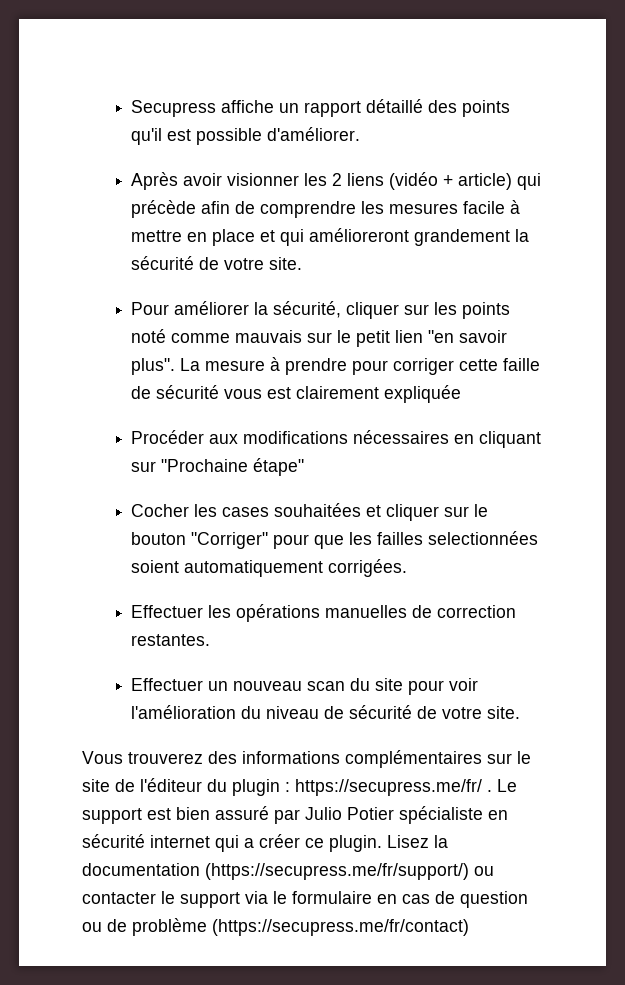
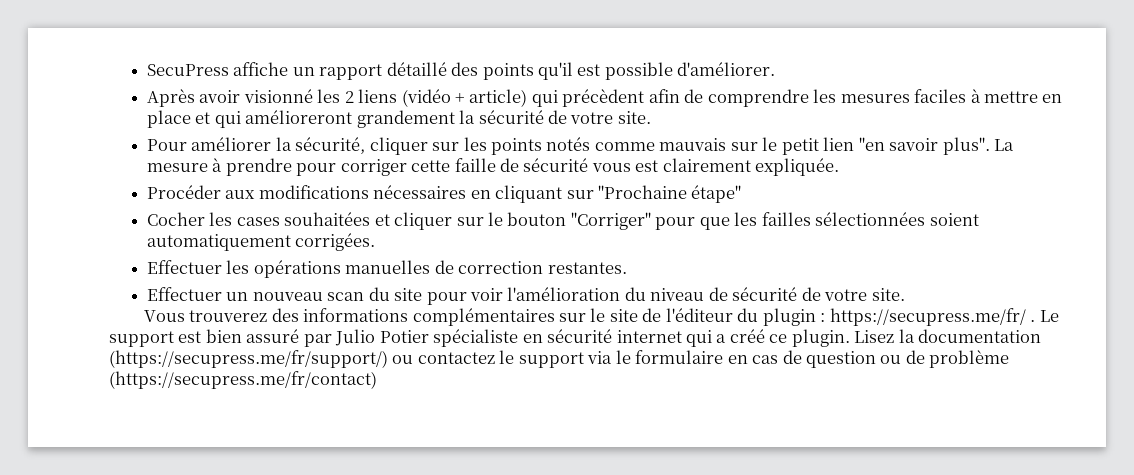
- Secupress affiche un rapport détaillé des points qu'il est possible d'améliorer.
+ SecuPress affiche un rapport détaillé des points qu'il est possible d'améliorer.
- Après avoir visionner les 2 liens (vidéo + article) qui précède afin de comprendre les mesures facile à mettre en place et qui amélioreront grandement la sécurité de votre site.
+ Après avoir visionné les 2 liens (vidéo + article) qui précèdent afin de comprendre les mesures faciles à mettre en place et qui amélioreront grandement la sécurité de votre site.
- Pour améliorer la sécurité, cliquer sur les points noté comme mauvais sur le petit lien "en savoir plus".
+ Pour améliorer la sécurité, cliquer sur les points notés comme mauvais sur le petit lien "en savoir plus".
- La mesure à prendre pour corriger cette faille de sécurité vous est clairement expliquée
+ La mesure à prendre pour corriger cette faille de sécurité vous est clairement expliquée.
- Cocher les cases souhaitées et cliquer sur le bouton "Corriger" pour que les failles selectionnées soient automatiquement corrigées.
+ Cocher les cases souhaitées et cliquer sur le bouton "Corriger" pour que les failles sélectionnées soient automatiquement corrigées.
- Le support est bien assuré par Julio Potier spécialiste en sécurité internet qui a créer ce plugin.
+ Le support est bien assuré par Julio Potier spécialiste en sécurité internet qui a créé ce plugin.
- Lisez la documentation (https://secupress.me/fr/support/) ou contacter le support via le formulaire en cas de question ou de problème (https://secupress.me/fr/contact)
+ Lisez la documentation (https://secupress.me/fr/support/) ou contactez le support via le formulaire en cas de question ou de problème (https://secupress.me/fr/contact)

